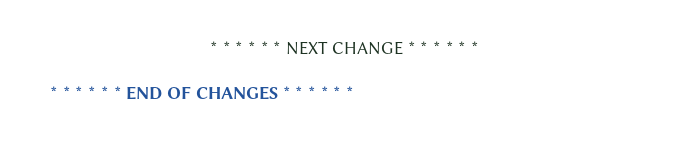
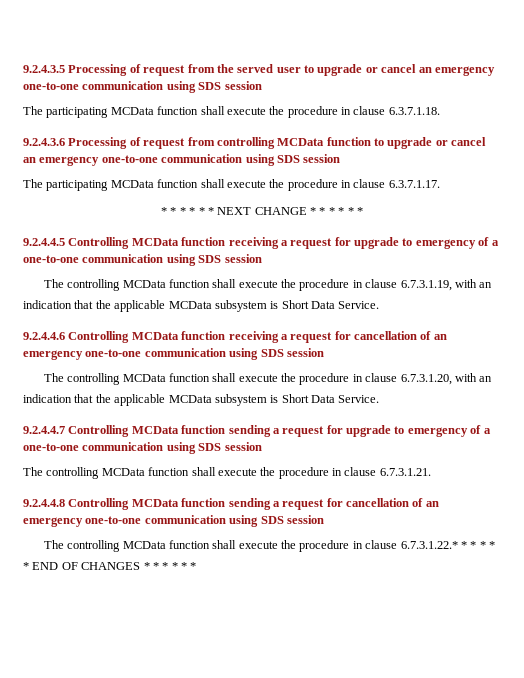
+ 9.2.4.3.5 Processing of request from the served user to upgrade or cancel an emergency one-to-one communication using SDS session
+ The participating MCData function shall execute the procedure in clause 6.3.7.1.18.
+ 9.2.4.3.6 Processing of request from controlling MCData function to upgrade or cancel an emergency one-to-one communication using SDS session
+ The participating MCData function shall execute the procedure in clause 6.3.7.1.17.
- * * * * * * END OF CHANGES * * * * * *
+ 9.2.4.4.5 Controlling MCData function receiving a request for upgrade to emergency of a one-to-one communication using SDS session
+ The controlling MCData function shall execute the procedure in clause 6.7.3.1.19, with an indication that the applicable MCData subsystem is Short Data Service.
+ 9.2.4.4.6 Controlling MCData function receiving a request for cancellation of an emergency one-to-one communication using SDS session
+ The controlling MCData function shall execute the procedure in clause 6.7.3.1.20, with an indication that the applicable MCData subsystem is Short Data Service.
+ 9.2.4.4.7 Controlling MCData function sending a request for upgrade to emergency of a one-to-one communication using SDS session
+ The controlling MCData function shall execute the procedure in clause 6.7.3.1.21.
+ 9.2.4.4.8 Controlling MCData function sending a request for cancellation of an emergency one-to-one communication using SDS session
+ The controlling MCData function shall execute the procedure in clause 6.7.3.1.22.* * * * * * END OF CHANGES * * * * * *

